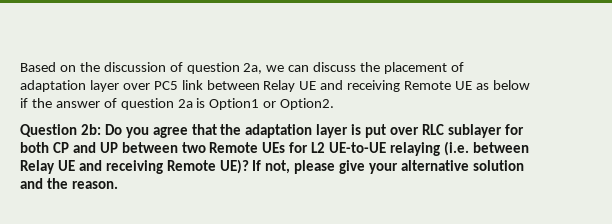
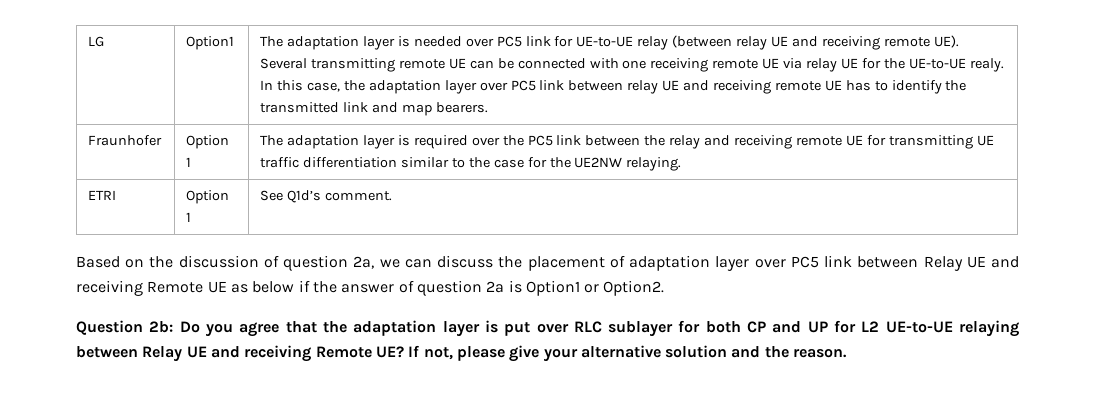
+ LG | Option1 | The adaptation layer is needed over PC5 link for UE-to-UE relay (between relay UE and receiving remote UE). Several transmitting remote UE can be connected with one receiving remote UE via relay UE for the UE-to-UE realy. In this case, the adaptation layer over PC5 link between relay UE and receiving remote UE has to identify the transmitted link and map bearers.
+ Fraunhofer | Option 1 | The adaptation layer is required over the PC5 link between the relay and receiving remote UE for transmitting UE traffic differentiation similar to the case for the UE2NW relaying.
+ ETRI | Option 1 | See Q1d’s comment.
- Question 2b: Do you agree that the adaptation layer is put over RLC sublayer for both CP and UP between two Remote UEs for L2 UE-to-UE relaying (i.e. between Relay UE and receiving Remote UE)?
+ Question 2b: Do you agree that the adaptation layer is put over RLC sublayer for both CP and UP for L2 UE-to-UE relaying between Relay UE and receiving Remote UE?

